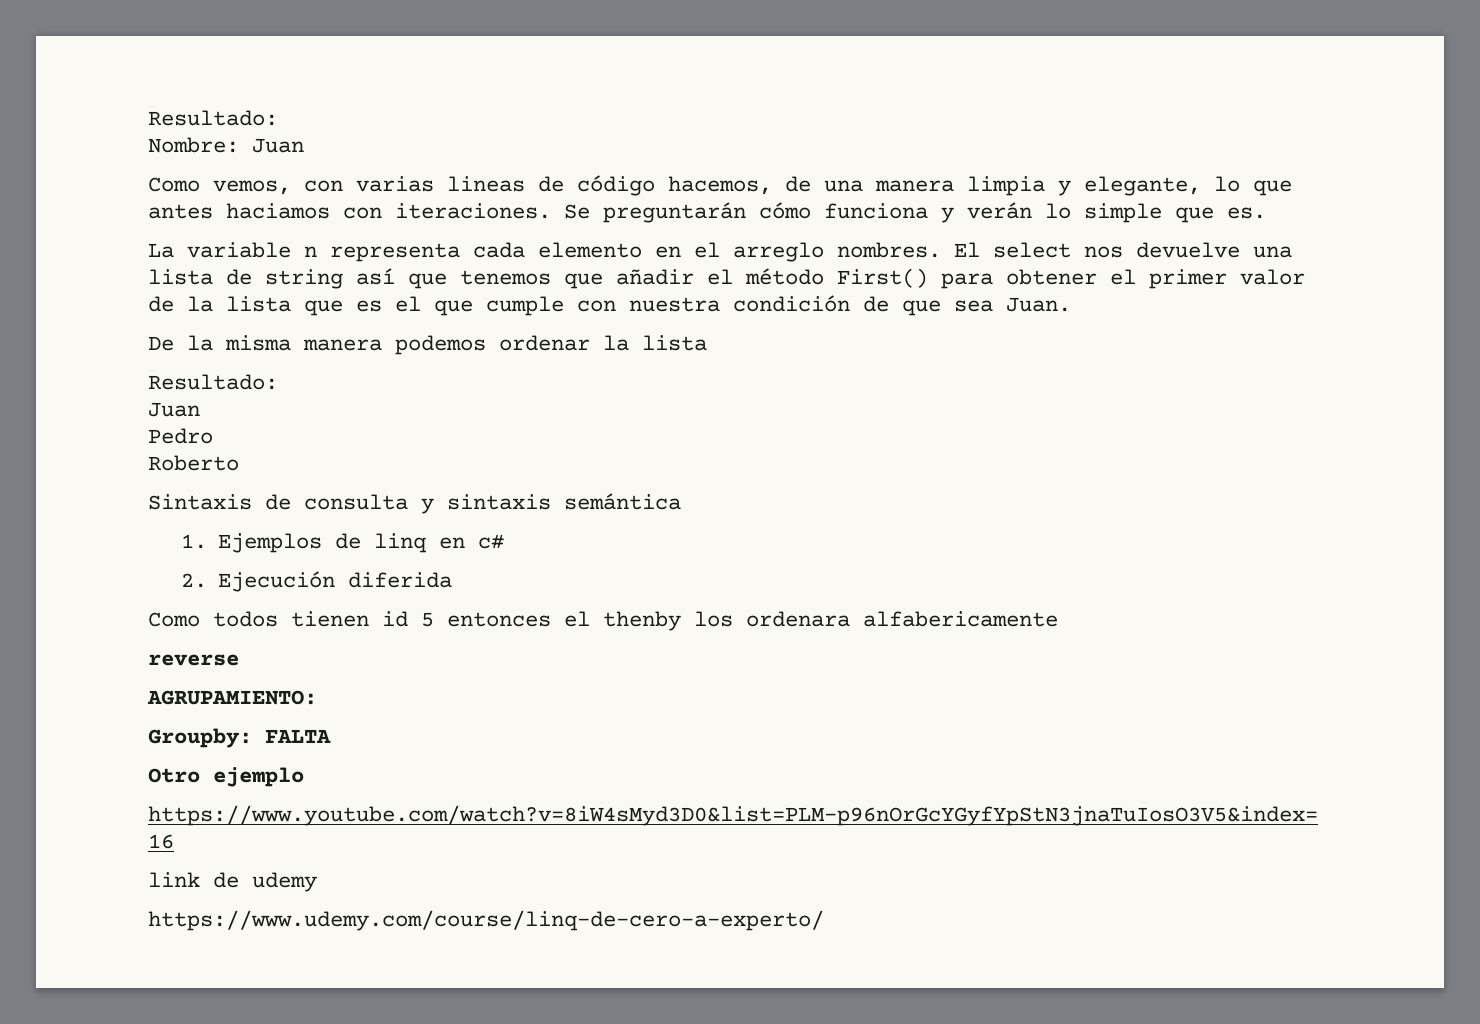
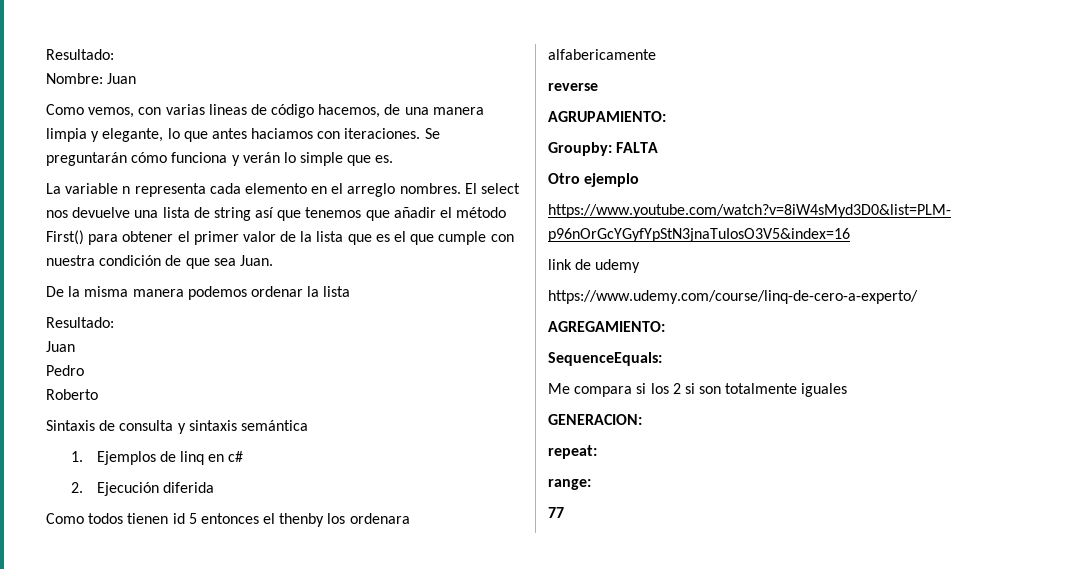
+ AGREGAMIENTO:
+ SequenceEquals:
+ Me compara si los 2 si son totalmente iguales
+ GENERACION:
+ repeat:
+ range:
+ 77

